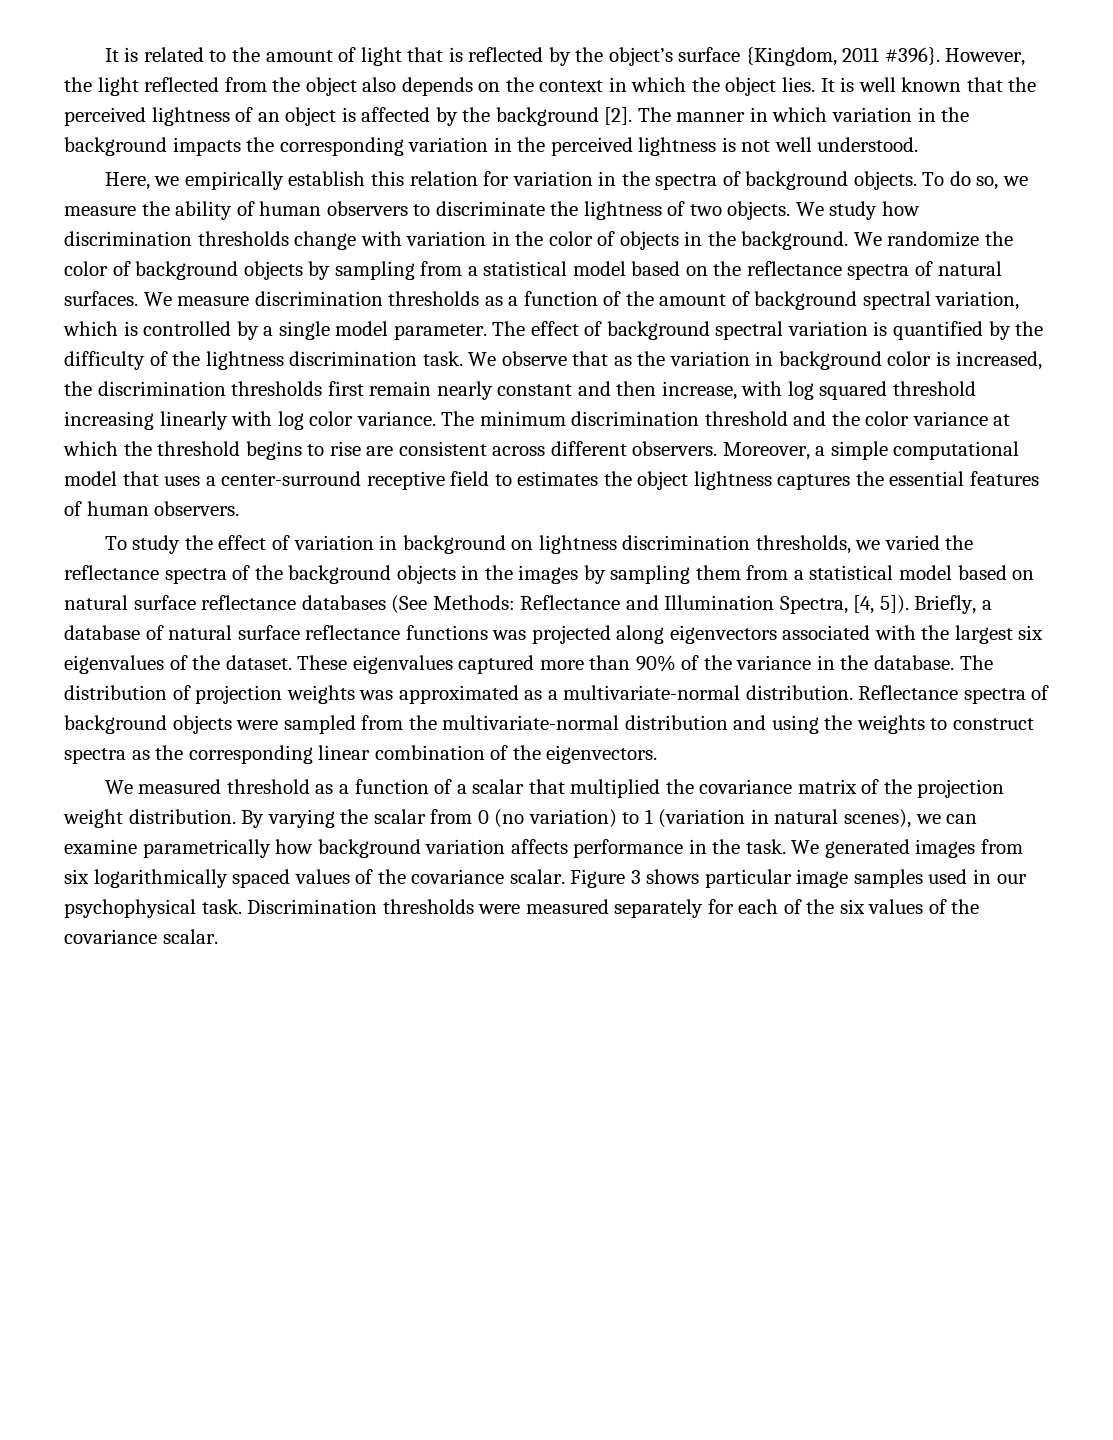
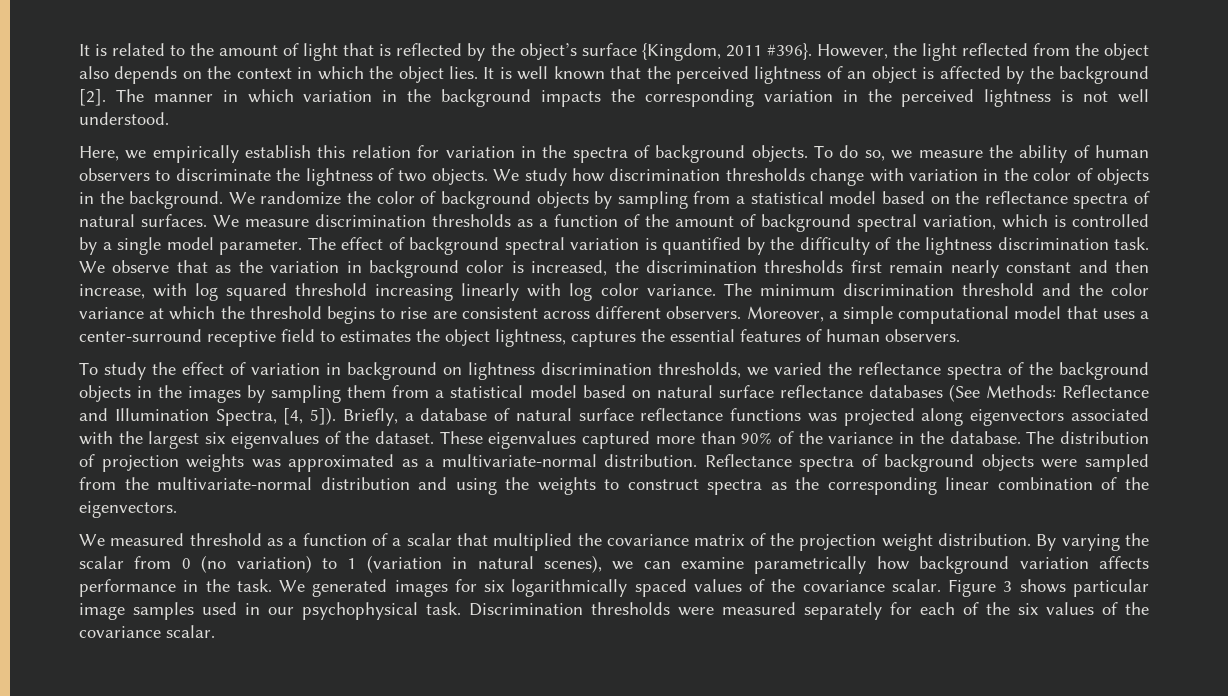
- Moreover, a simple computational model that uses a center-surround receptive field to estimates the object lightness captures the essential features of human observers.
+ Moreover, a simple computational model that uses a center-surround receptive field to estimates the object lightness, captures the essential features of human observers.
- We generated images from six logarithmically spaced values of the covariance scalar.
+ We generated images for six logarithmically spaced values of the covariance scalar.

